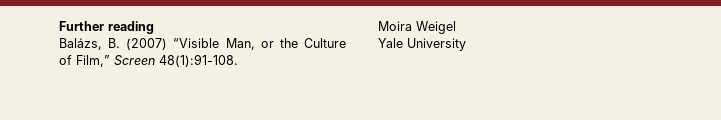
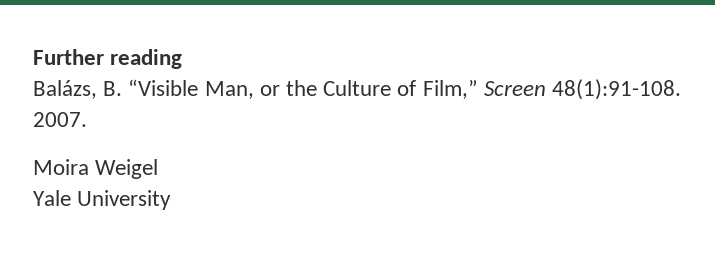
- Balázs, B. (2007) “Visible Man, or the Culture of Film,” Screen 48(1):91-108.
+ Balázs, B. “Visible Man, or the Culture of Film,” Screen 48(1):91-108. 2007.

